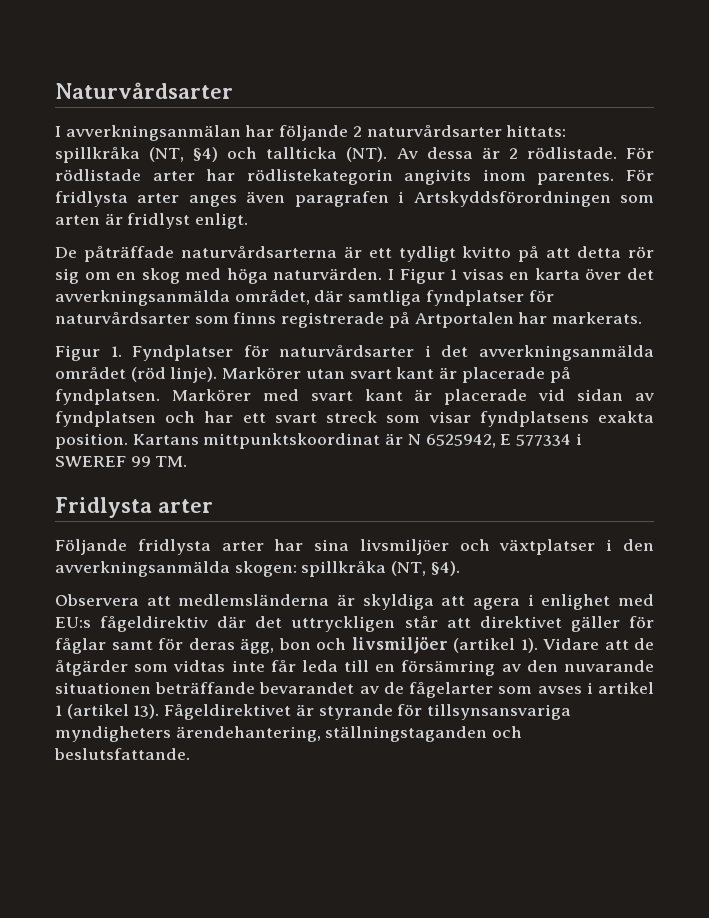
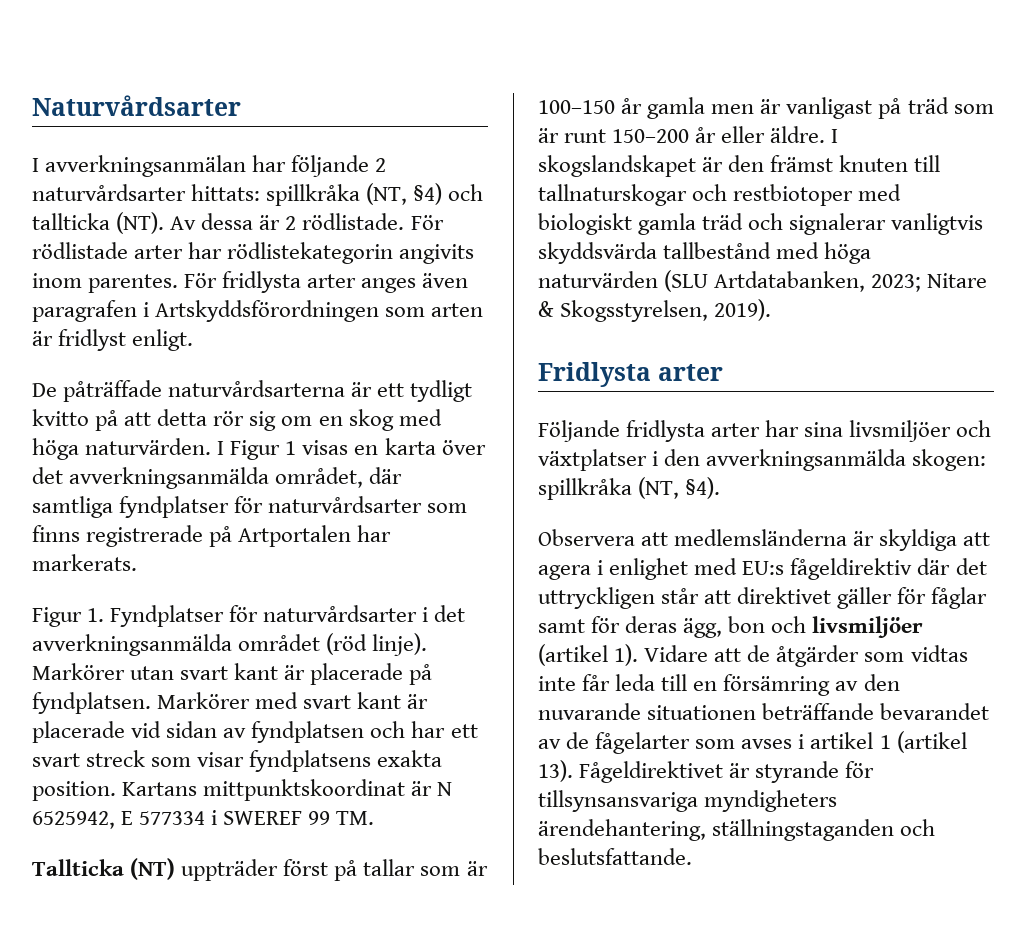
+ Tallticka (NT) uppträder först på tallar som är 100–150 år gamla men är vanligast på träd som är runt 150–200 år eller äldre. I skogslandskapet är den främst knuten till tallnaturskogar och restbiotoper med biologiskt gamla träd och signalerar vanligtvis skyddsvärda tallbestånd med höga naturvärden (SLU Artdatabanken, 2023; Nitare & Skogsstyrelsen, 2019).

